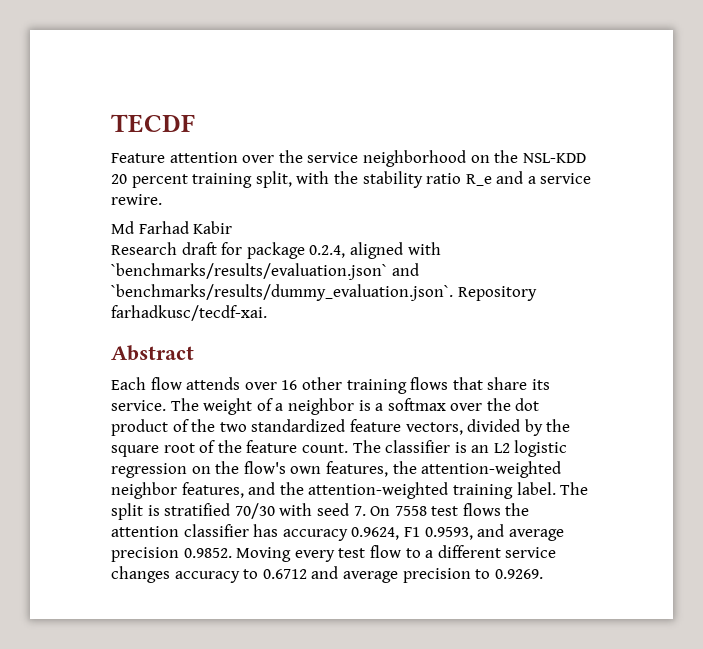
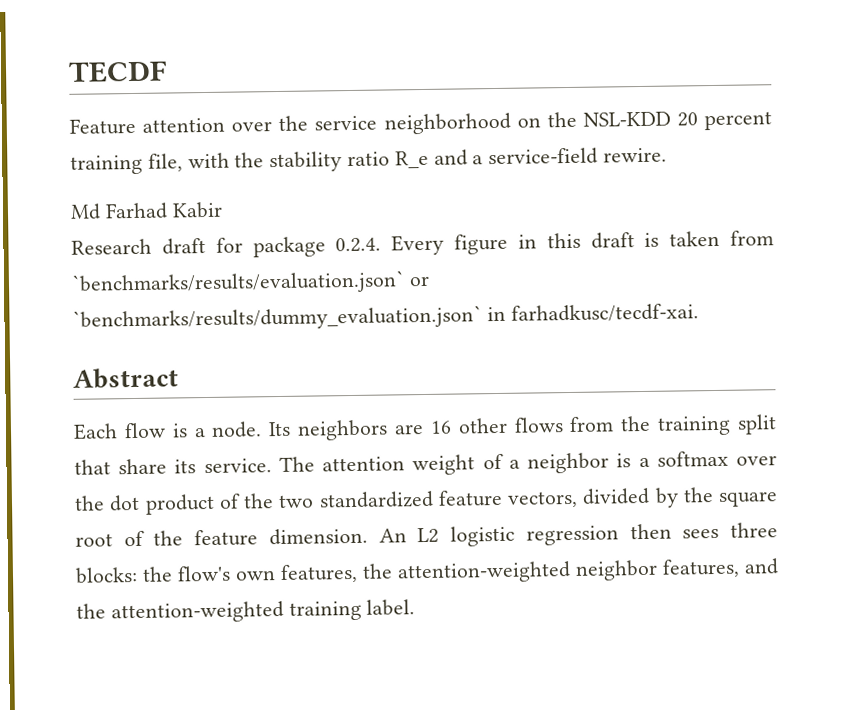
- Feature attention over the service neighborhood on the NSL-KDD 20 percent training split, with the stability ratio R_e and a service rewire.
+ Feature attention over the service neighborhood on the NSL-KDD 20 percent training file, with the stability ratio R_e and a service-field rewire.
- Research draft for package 0.2.4, aligned with `benchmarks/results/evaluation.json` and `benchmarks/results/dummy_evaluation.json`. Repository farhadkusc/tecdf-xai.
+ Research draft for package 0.2.4. Every figure in this draft is taken from `benchmarks/results/evaluation.json` or `benchmarks/results/dummy_evaluation.json` in farhadkusc/tecdf-xai.
  Abstract
- Each flow attends over 16 other training flows that share its service.
+ Each flow is a node. Its neighbors are 16 other flows from the training split that share its service.
- The weight of a neighbor is a softmax over the dot product of the two standardized feature vectors, divided by the square root of the feature count. The classifier is an L2 logistic regression on the flow's own features, the attention-weighted neighbor features, and the attention-weighted training label. The split is stratified 70/30 with seed 7. On 7558 test flows the attention classifier has accuracy 0.9624, F1 0.9593, and average precision 0.9852. Moving every test flow to a different service changes accuracy to 0.6712 and average precision to 0.9269.
+ The attention weight of a neighbor is a softmax over the dot product of the two standardized feature vectors, divided by the square root of the feature dimension. An L2 logistic regression then sees three blocks: the flow's own features, the attention-weighted neighbor features, and the attention-weighted training label.

